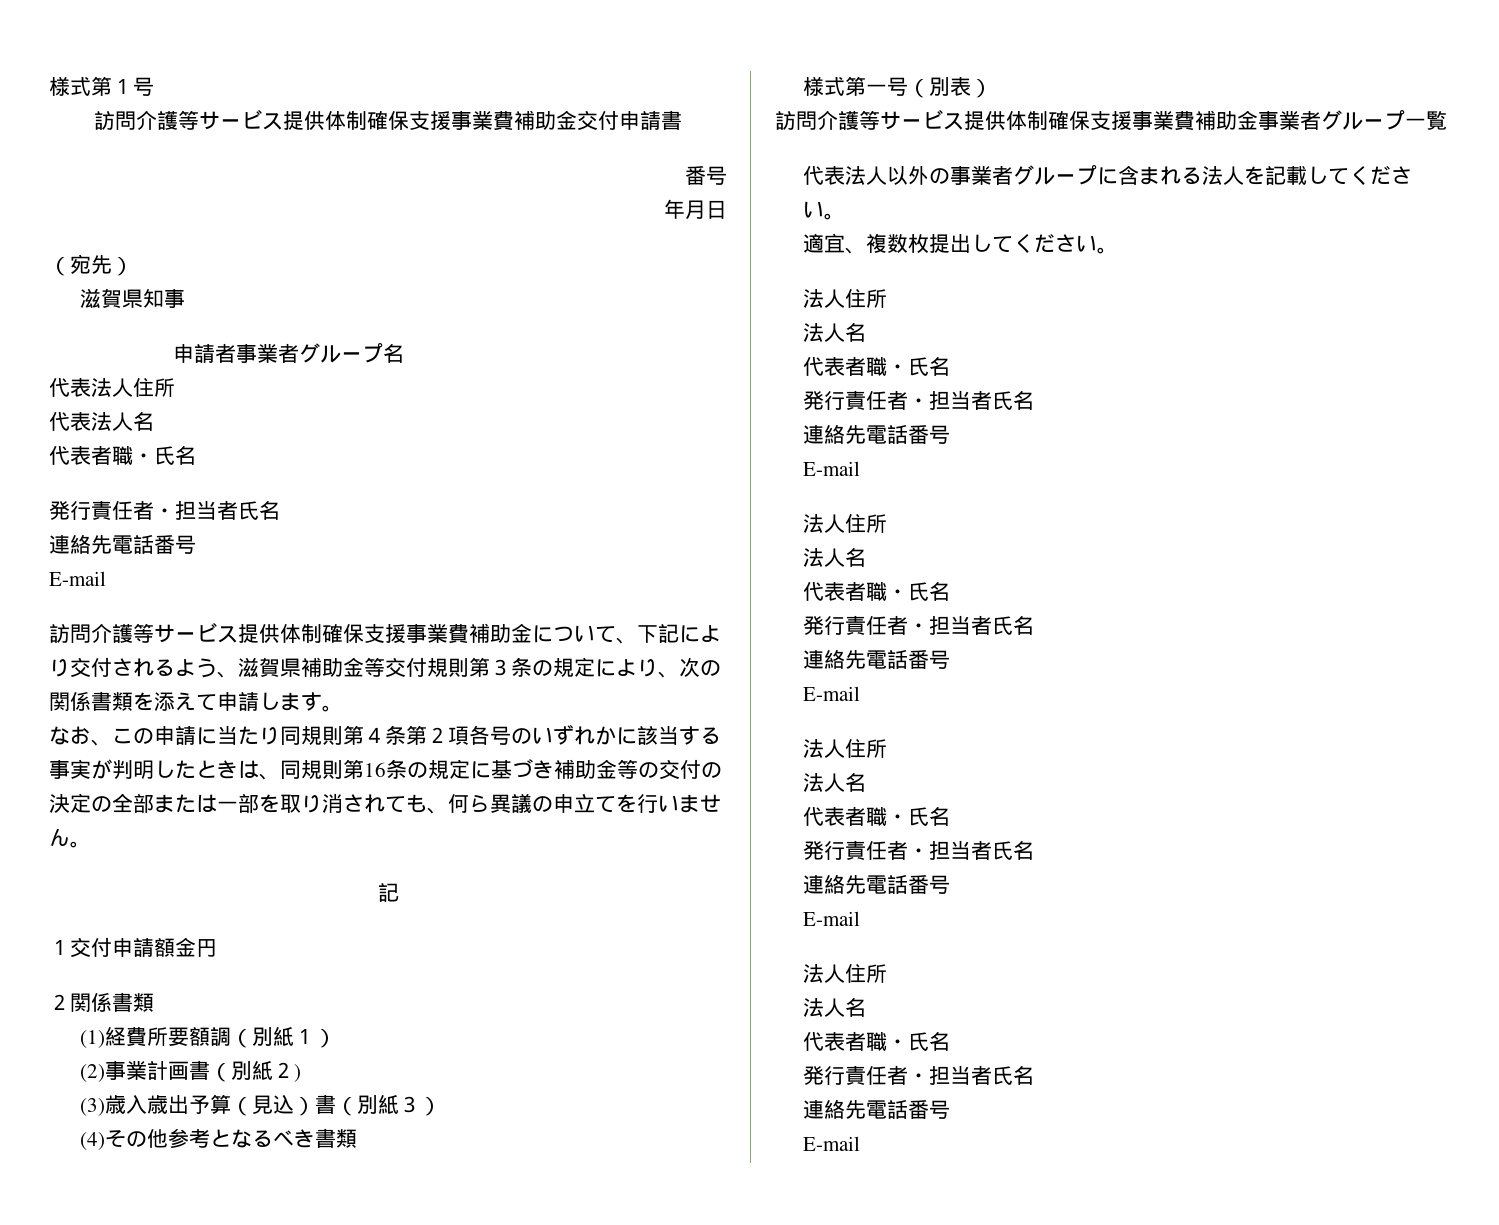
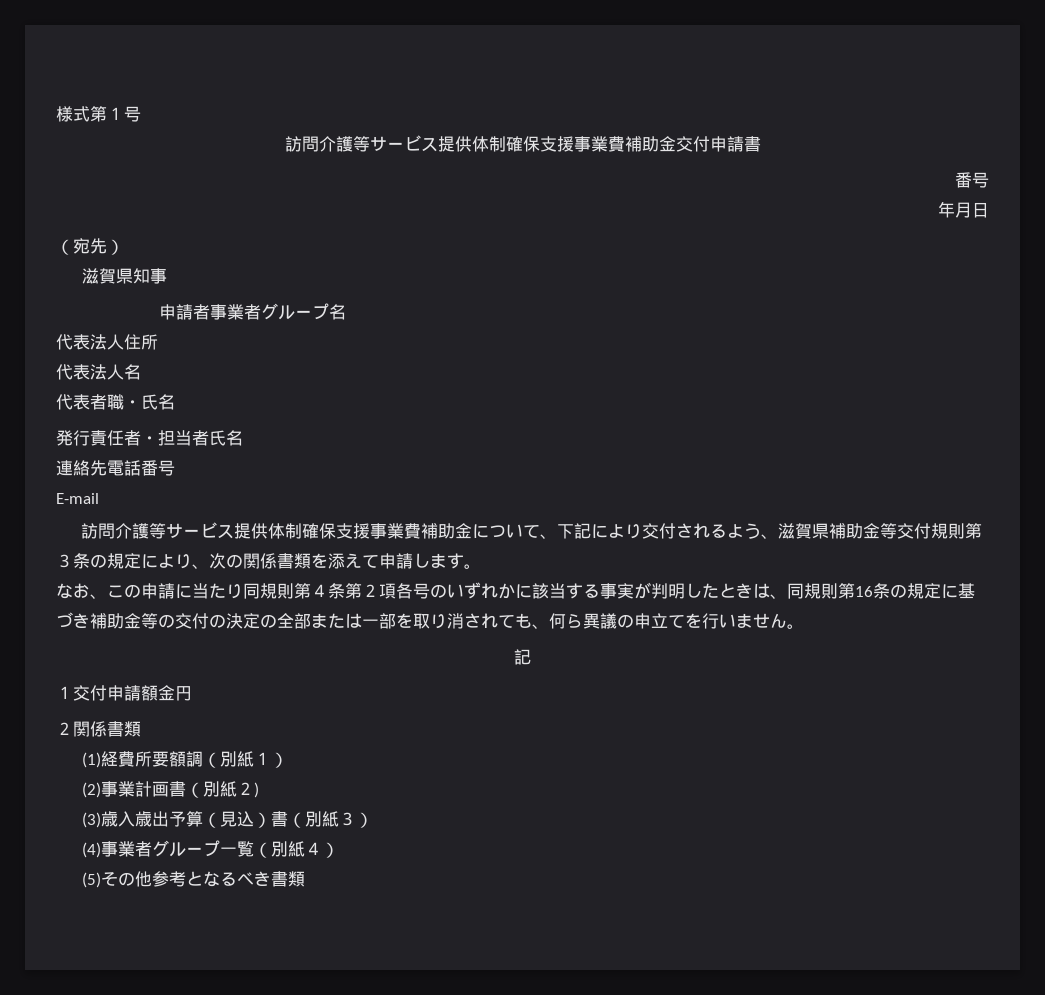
- (4)その他参考となるべき書類
+ (4)事業者グループ一覧（別紙４）
+ (5)その他参考となるべき書類
- 様式第一号（別表）
- 訪問介護等サービス提供体制確保支援事業費補助金事業者グループ一覧
- 代表法人以外の事業者グループに含まれる法人を記載してください。
- 適宜、複数枚提出してください。
- 法人住所
- 法人名
- 代表者職・氏名
- 発行責任者・担当者氏名
- 連絡先電話番号
- E-mail
- 法人住所
- 法人名
- 代表者職・氏名
- 発行責任者・担当者氏名
- 連絡先電話番号
- E-mail
- 法人住所
- 法人名
- 代表者職・氏名
- 発行責任者・担当者氏名
- 連絡先電話番号
- E-mail
- 法人住所
- 法人名
- 代表者職・氏名
- 発行責任者・担当者氏名
- 連絡先電話番号
- E-mail

